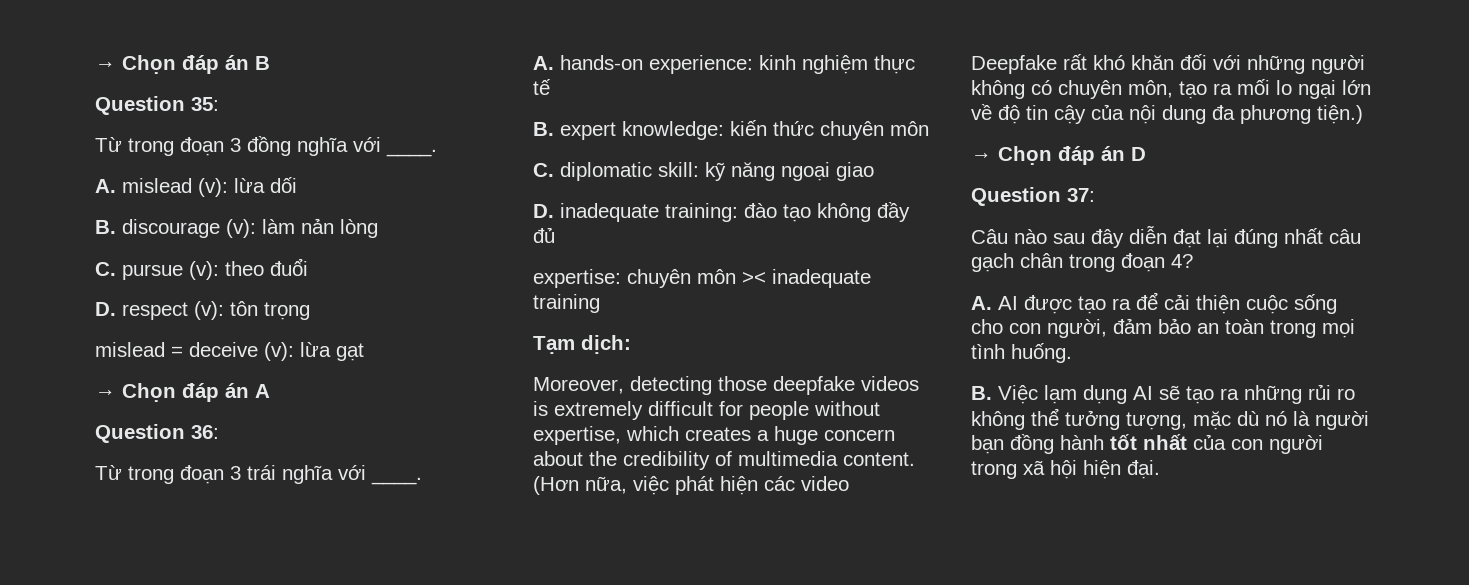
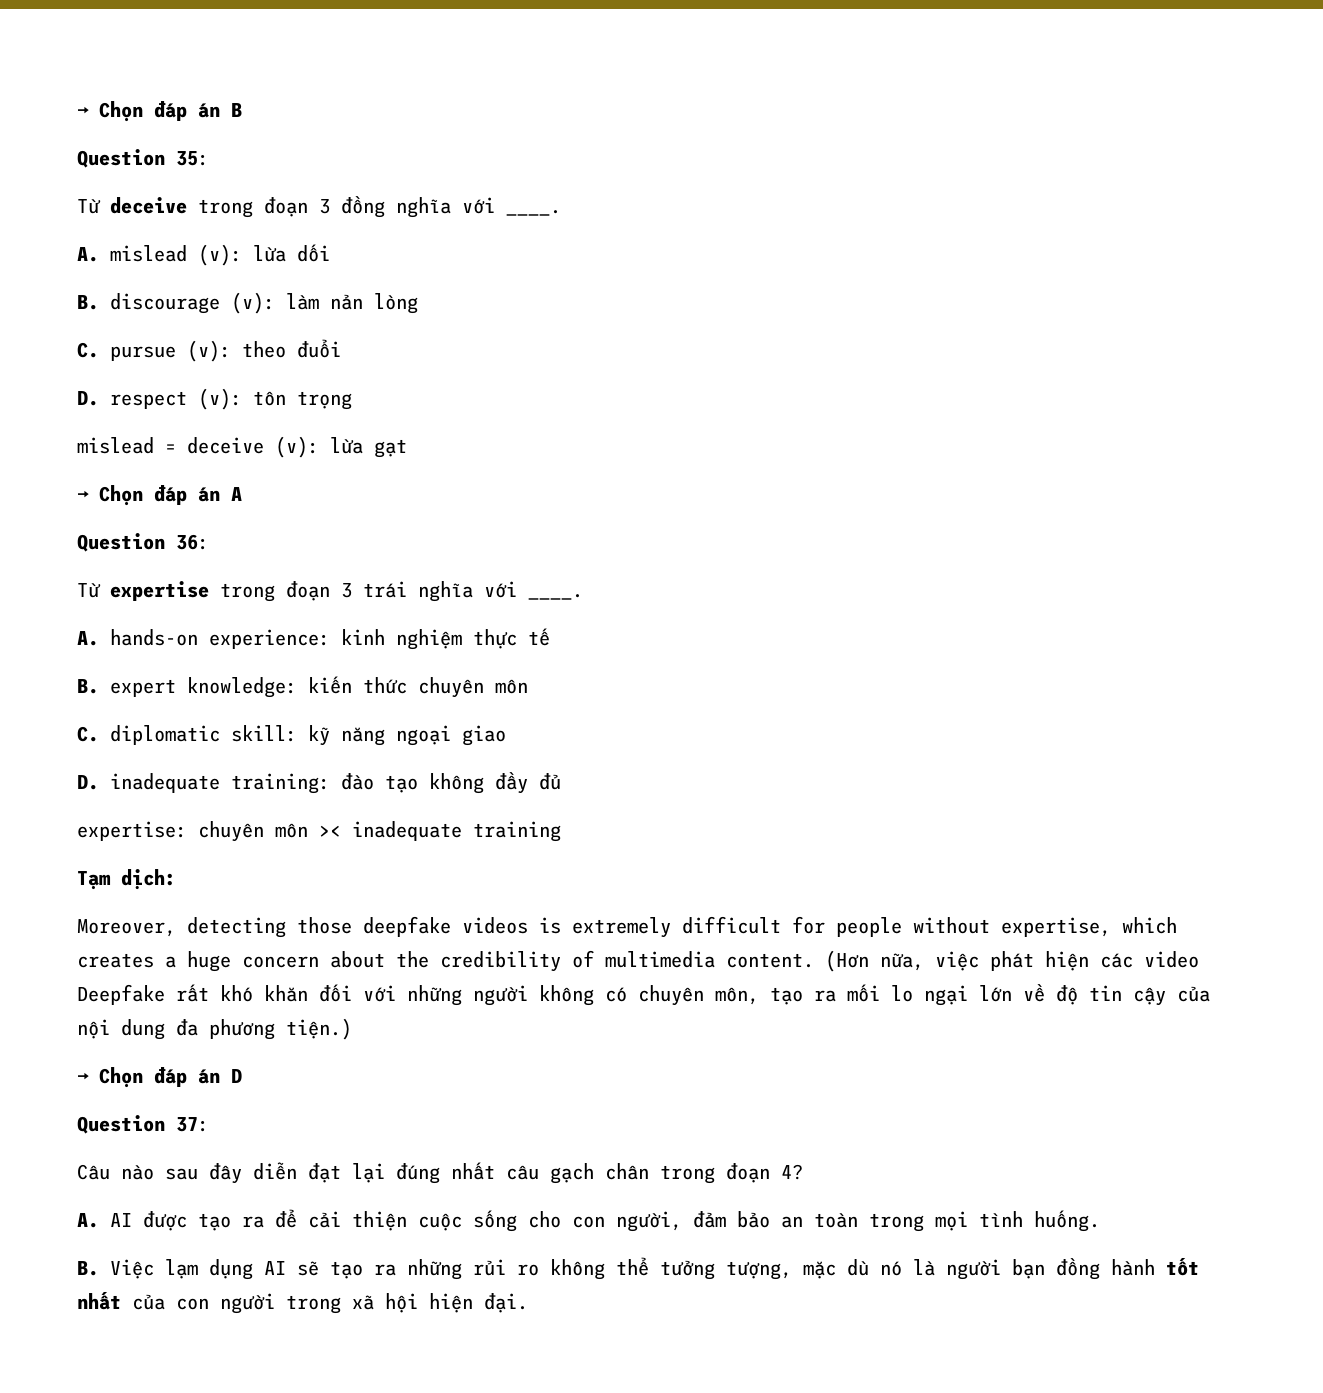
- Từ trong đoạn 3 đồng nghĩa với ____.
+ Từ deceive trong đoạn 3 đồng nghĩa với ____.
- Từ trong đoạn 3 trái nghĩa với ____.
+ Từ expertise trong đoạn 3 trái nghĩa với ____.

